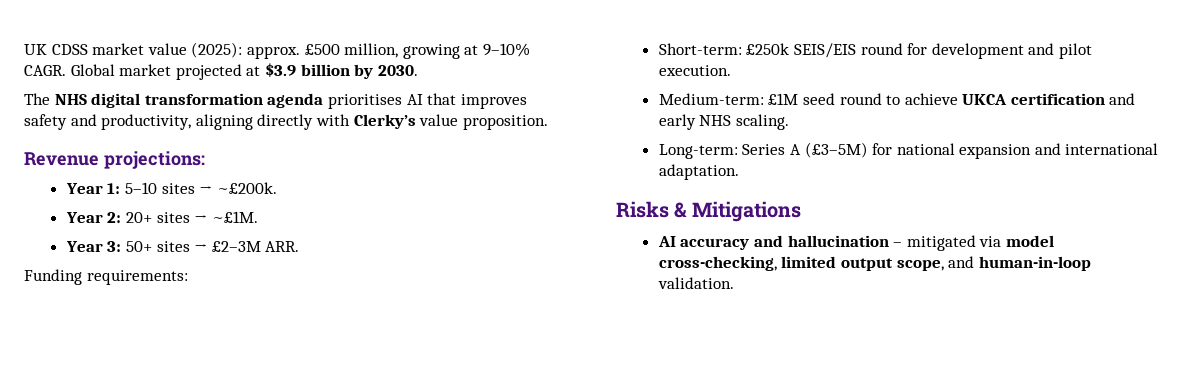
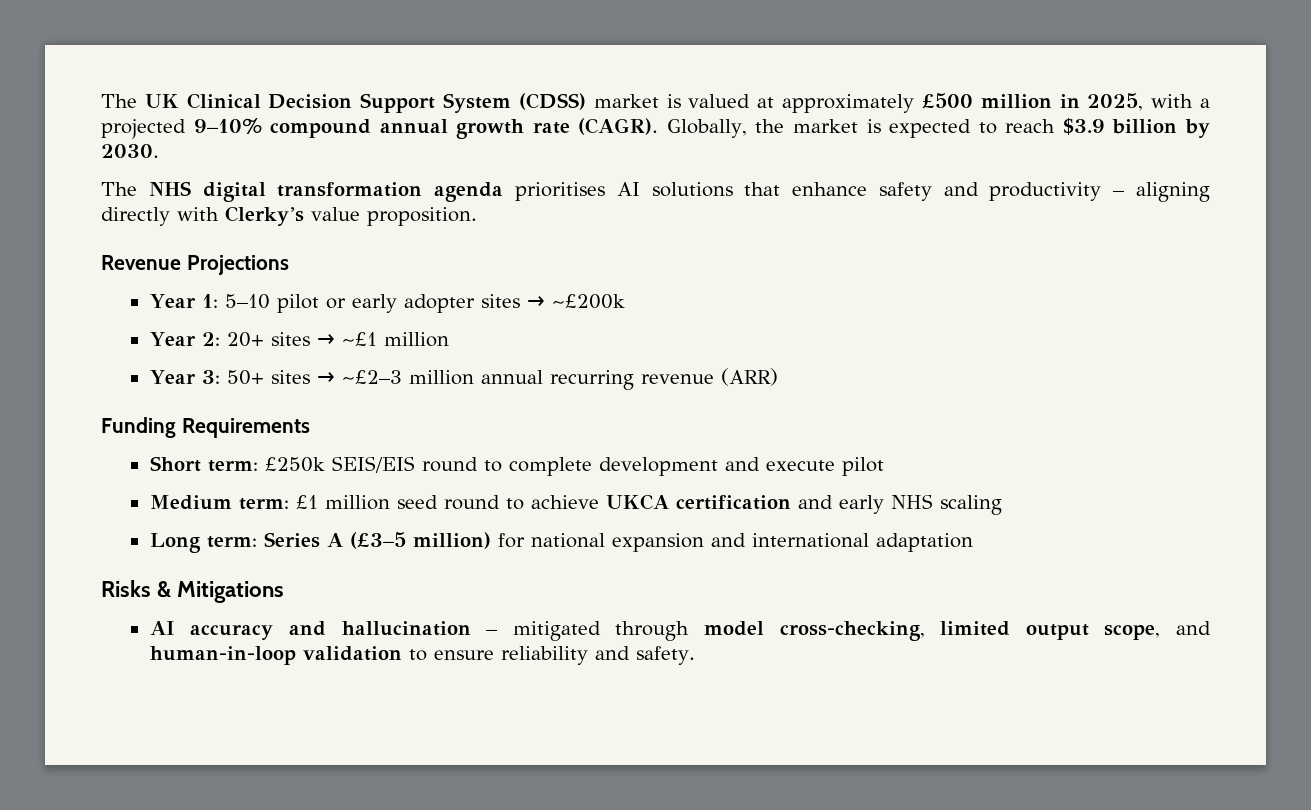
- UK CDSS market value (2025): approx. £500 million, growing at 9–10% CAGR. Global market projected at $3.9 billion by 2030.
+ The UK Clinical Decision Support System (CDSS) market is valued at approximately £500 million in 2025, with a projected 9–10% compound annual growth rate (CAGR). Globally, the market is expected to reach $3.9 billion by 2030.
- The NHS digital transformation agenda prioritises AI that improves safety and productivity, aligning directly with Clerky’s value proposition.
+ The NHS digital transformation agenda prioritises AI solutions that enhance safety and productivity – aligning directly with Clerky’s value proposition.
- Revenue projections:
+ Revenue Projections
- Year 1: 5–10 sites → ~£200k.
+ Year 1: 5–10 pilot or early adopter sites → ~£200k
- Year 2: 20+ sites → ~£1M.
+ Year 2: 20+ sites → ~£1 million
- Year 3: 50+ sites → £2–3M ARR.
- Funding requirements:
- Short-term: £250k SEIS/EIS round for development and pilot execution.
- Medium-term: £1M seed round to achieve UKCA certification and early NHS scaling.
- Long-term: Series A (£3–5M) for national expansion and international adaptation.
+ Year 3: 50+ sites → ~£2–3 million annual recurring revenue (ARR)
+ Funding Requirements
+ Short term: £250k SEIS/EIS round to complete development and execute pilot
+ Medium term: £1 million seed round to achieve UKCA certification and early NHS scaling
+ Long term: Series A (£3–5 million) for national expansion and international adaptation
- AI accuracy and hallucination – mitigated via model cross-checking, limited output scope, and human-in-loop validation.
+ AI accuracy and hallucination – mitigated through model cross-checking, limited output scope, and human-in-loop validation to ensure reliability and safety.

